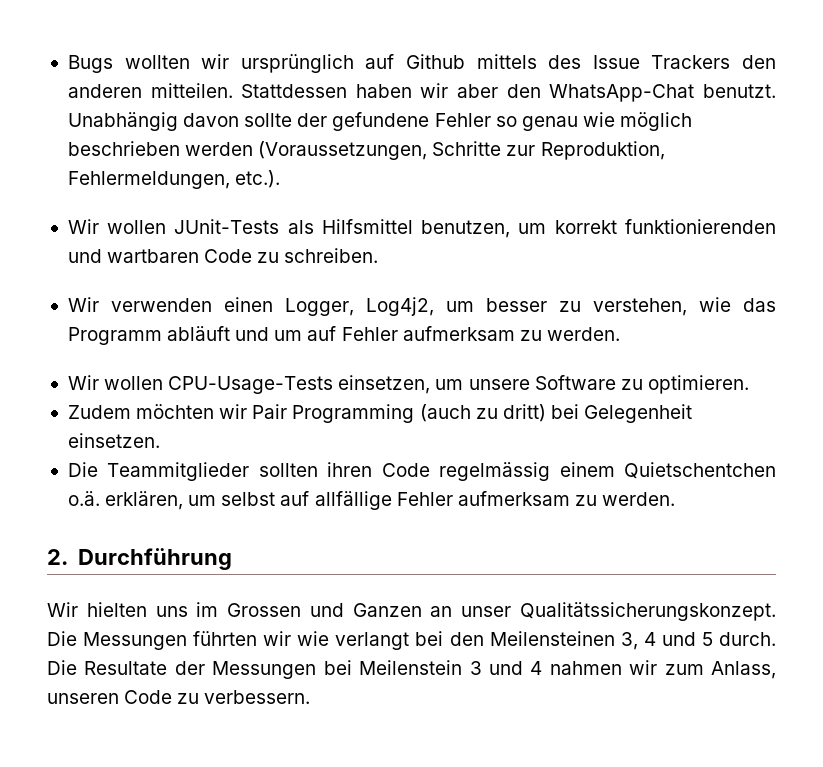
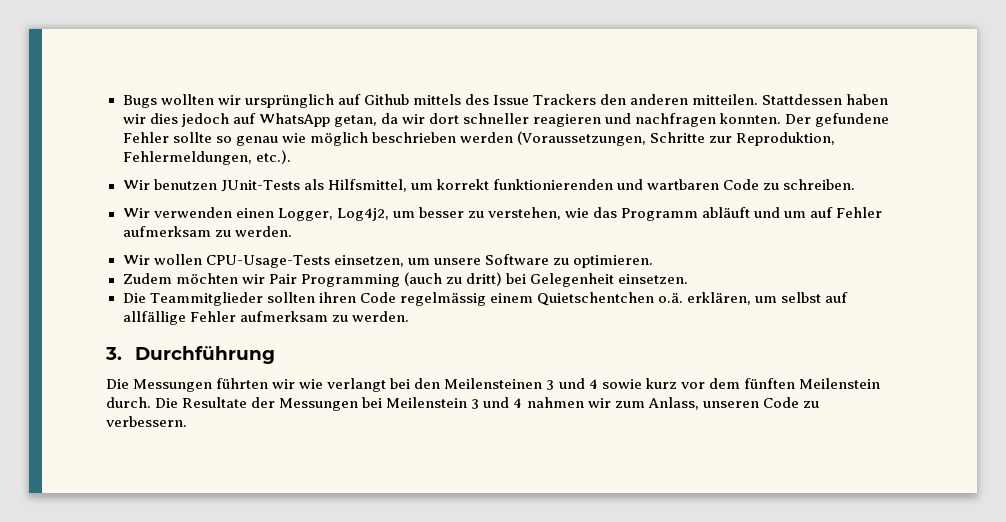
- Stattdessen haben wir aber den WhatsApp-Chat benutzt. Unabhängig davon sollte der gefundene Fehler so genau wie möglich beschrieben werden (Voraussetzungen, Schritte zur Reproduktion, Fehlermeldungen, etc.).
+ Stattdessen haben wir dies jedoch auf WhatsApp getan, da wir dort schneller reagieren und nachfragen konnten. Der gefundene Fehler sollte so genau wie möglich beschrieben werden (Voraussetzungen, Schritte zur Reproduktion, Fehlermeldungen, etc.).
- Wir wollen JUnit-Tests als Hilfsmittel benutzen, um korrekt funktionierenden und wartbaren Code zu schreiben.
+ Wir benutzen JUnit-Tests als Hilfsmittel, um korrekt funktionierenden und wartbaren Code zu schreiben.
- 2. Durchführung
+ 3. Durchführung
- Wir hielten uns im Grossen und Ganzen an unser Qualitätssicherungskonzept. Die Messungen führten wir wie verlangt bei den Meilensteinen 3, 4 und 5 durch.
+ Die Messungen führten wir wie verlangt bei den Meilensteinen 3 und 4 sowie kurz vor dem fünften Meilenstein durch.

